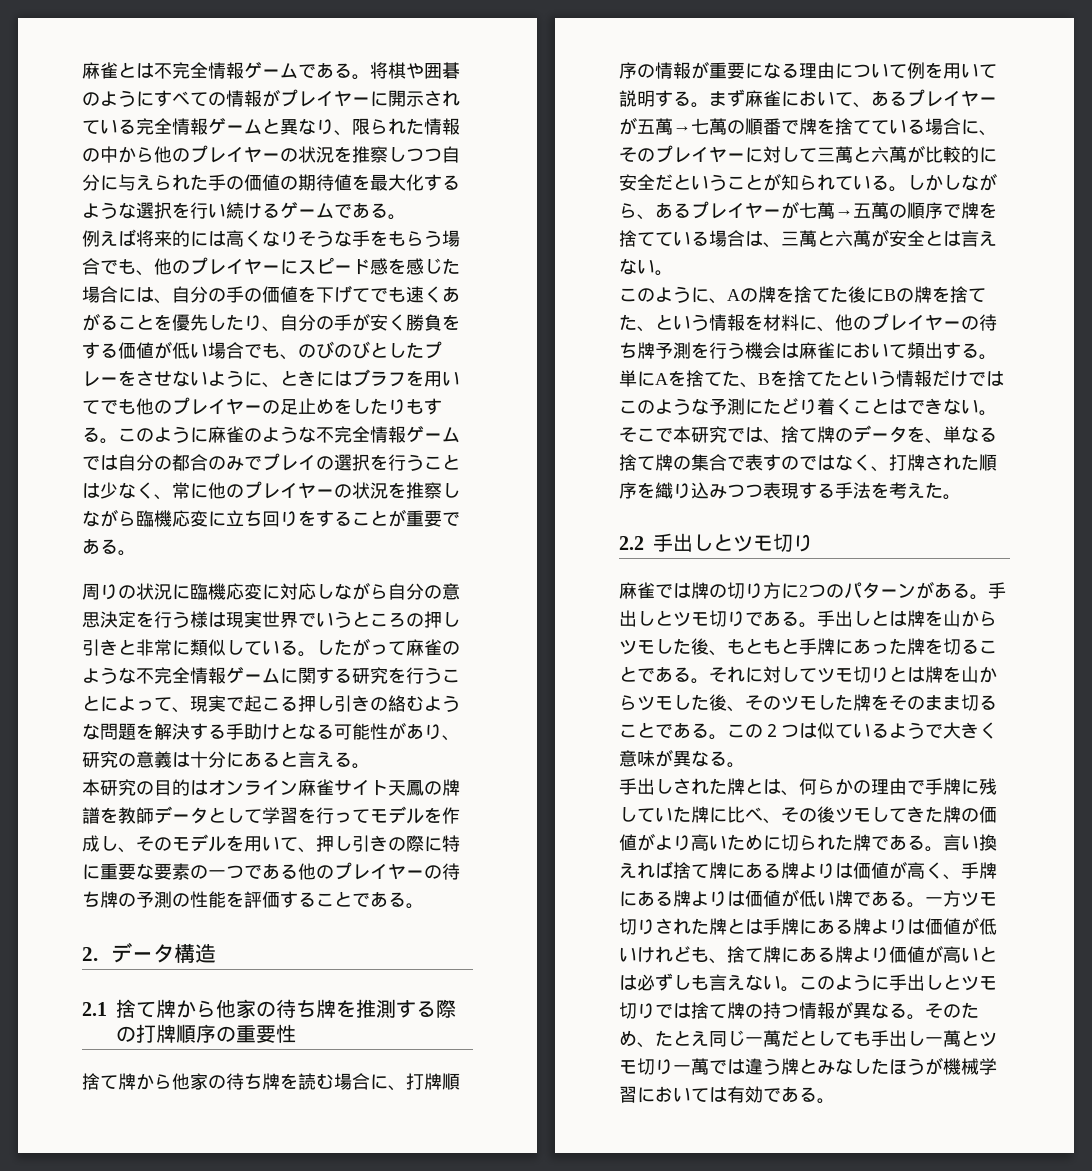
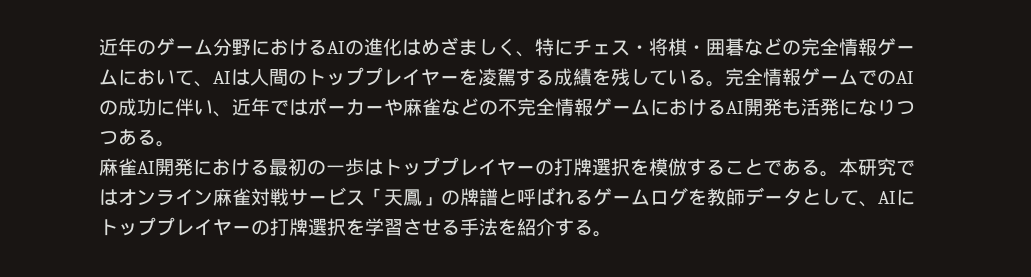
- 麻雀とは不完全情報ゲームである。将棋や囲碁のようにすべての情報がプレイヤーに開示されている完全情報ゲームと異なり、限られた情報の中から他のプレイヤーの状況を推察しつつ自分に与えられた手の価値の期待値を最大化するような選択を行い続けるゲームである。
- 例えば将来的には高くなりそうな手をもらう場合でも、他のプレイヤーにスピード感を感じた場合には、自分の手の価値を下げてでも速くあがることを優先したり、自分の手が安く勝負をする価値が低い場合でも、のびのびとしたプレーをさせないように、ときにはブラフを用いてでも他のプレイヤーの足止めをしたりもする。このように麻雀のような不完全情報ゲームでは自分の都合のみでプレイの選択を行うことは少なく、常に他のプレイヤーの状況を推察しながら臨機応変に立ち回りをすることが重要である。
- 周りの状況に臨機応変に対応しながら自分の意思決定を行う様は現実世界でいうところの押し引きと非常に類似している。したがって麻雀のような不完全情報ゲームに関する研究を行うことによって、現実で起こる押し引きの絡むような問題を解決する手助けとなる可能性があり、研究の意義は十分にあると言える。
- 本研究の目的はオンライン麻雀サイト天鳳の牌譜を教師データとして学習を行ってモデルを作成し、そのモデルを用いて、押し引きの際に特に重要な要素の一つである他のプレイヤーの待ち牌の予測の性能を評価することである。
- 2.データ構造
- 2.1捨て牌から他家の待ち牌を推測する際の打牌順序の重要性
- 捨て牌から他家の待ち牌を読む場合に、打牌順序の情報が重要になる理由について例を用いて説明する。まず麻雀において、あるプレイヤーが五萬→七萬の順番で牌を捨てている場合に、そのプレイヤーに対して三萬と六萬が比較的に安全だということが知られている。しかしながら、あるプレイヤーが七萬→五萬の順序で牌を捨てている場合は、三萬と六萬が安全とは言えない。
- このように、Aの牌を捨てた後にBの牌を捨てた、という情報を材料に、他のプレイヤーの待ち牌予測を行う機会は麻雀において頻出する。単にAを捨てた、Bを捨てたという情報だけではこのような予測にたどり着くことはできない。そこで本研究では、捨て牌のデータを、単なる捨て牌の集合で表すのではなく、打牌された順序を織り込みつつ表現する手法を考えた。
- 2.2手出しとツモ切り
- 麻雀では牌の切り方に2つのパターンがある。手出しとツモ切りである。手出しとは牌を山からツモした後、もともと手牌にあった牌を切ることである。それに対してツモ切りとは牌を山からツモした後、そのツモした牌をそのまま切ることである。この２つは似ているようで大きく意味が異なる。
- 手出しされた牌とは、何らかの理由で手牌に残していた牌に比べ、その後ツモしてきた牌の価値がより高いために切られた牌である。言い換えれば捨て牌にある牌よりは価値が高く、手牌にある牌よりは価値が低い牌である。一方ツモ切りされた牌とは手牌にある牌よりは価値が低いけれども、捨て牌にある牌より価値が高いとは必ずしも言えない。このように手出しとツモ切りでは捨て牌の持つ情報が異なる。そのため、たとえ同じ一萬だとしても手出し一萬とツモ切り一萬では違う牌とみなしたほうが機械学習においては有効である。
+ 近年のゲーム分野におけるAIの進化はめざましく、特にチェス・将棋・囲碁などの完全情報ゲームにおいて、AIは人間のトッププレイヤーを凌駕する成績を残している。完全情報ゲームでのAIの成功に伴い、近年ではポーカーや麻雀などの不完全情報ゲームにおけるAI開発も活発になりつつある。
+ 麻雀AI開発における最初の一歩はトッププレイヤーの打牌選択を模倣することである。本研究ではオンライン麻雀対戦サービス「天鳳」の牌譜と呼ばれるゲームログを教師データとして、AIにトッププレイヤーの打牌選択を学習させる手法を紹介する。

